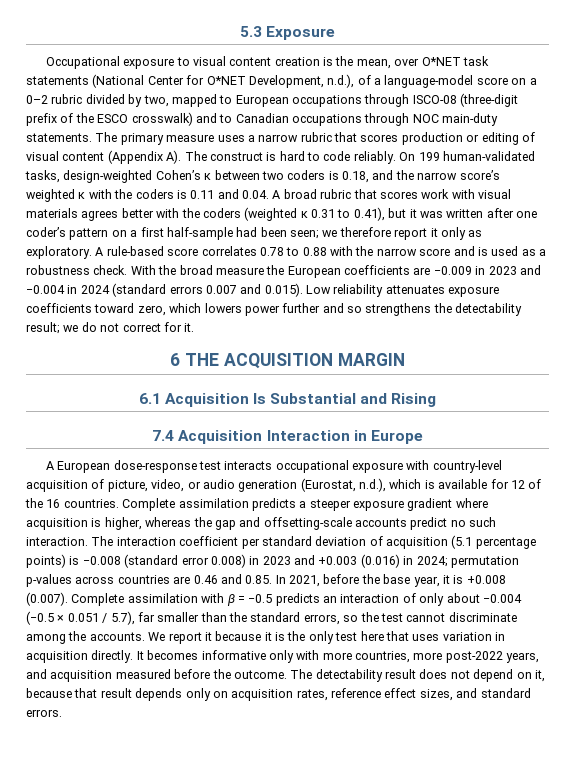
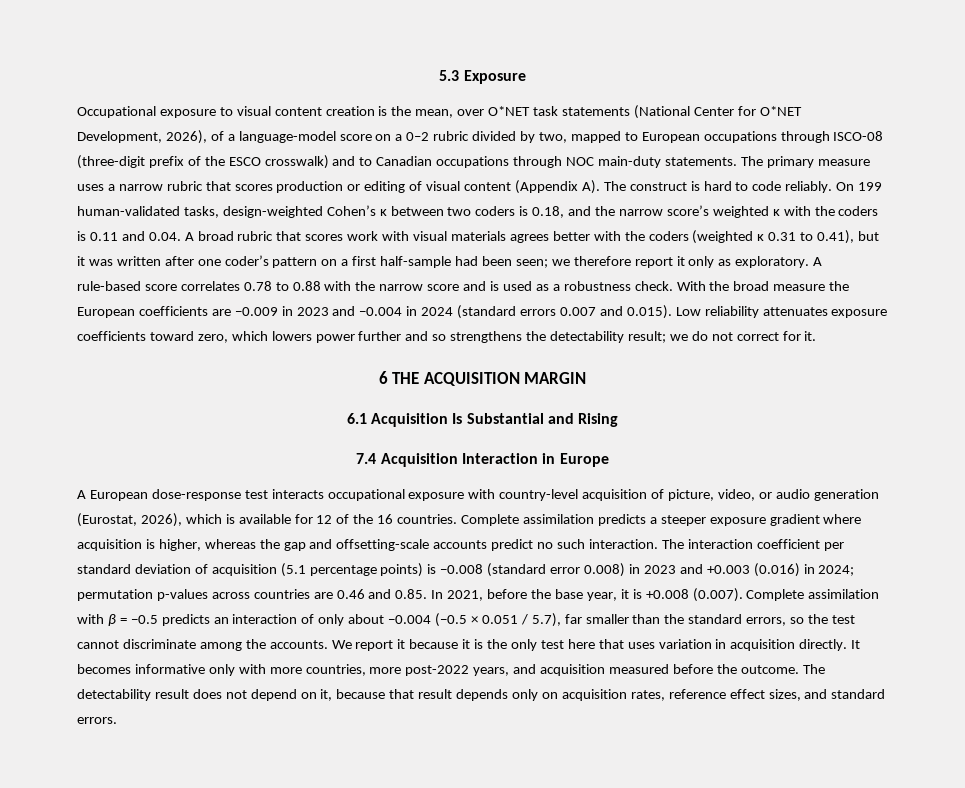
- Occupational exposure to visual content creation is the mean, over O*NET task statements (National Center for O*NET Development, n.d.), of a language-model score on a 0–2 rubric divided by two, mapped to European occupations through ISCO-08 (three-digit prefix of the ESCO crosswalk) and to Canadian occupations through NOC main-duty statements.
+ Occupational exposure to visual content creation is the mean, over O*NET task statements (National Center for O*NET Development, 2026), of a language-model score on a 0–2 rubric divided by two, mapped to European occupations through ISCO-08 (three-digit prefix of the ESCO crosswalk) and to Canadian occupations through NOC main-duty statements.
- A European dose-response test interacts occupational exposure with country-level acquisition of picture, video, or audio generation (Eurostat, n.d.), which is available for 12 of the 16 countries.
+ A European dose-response test interacts occupational exposure with country-level acquisition of picture, video, or audio generation (Eurostat, 2026), which is available for 12 of the 16 countries.

